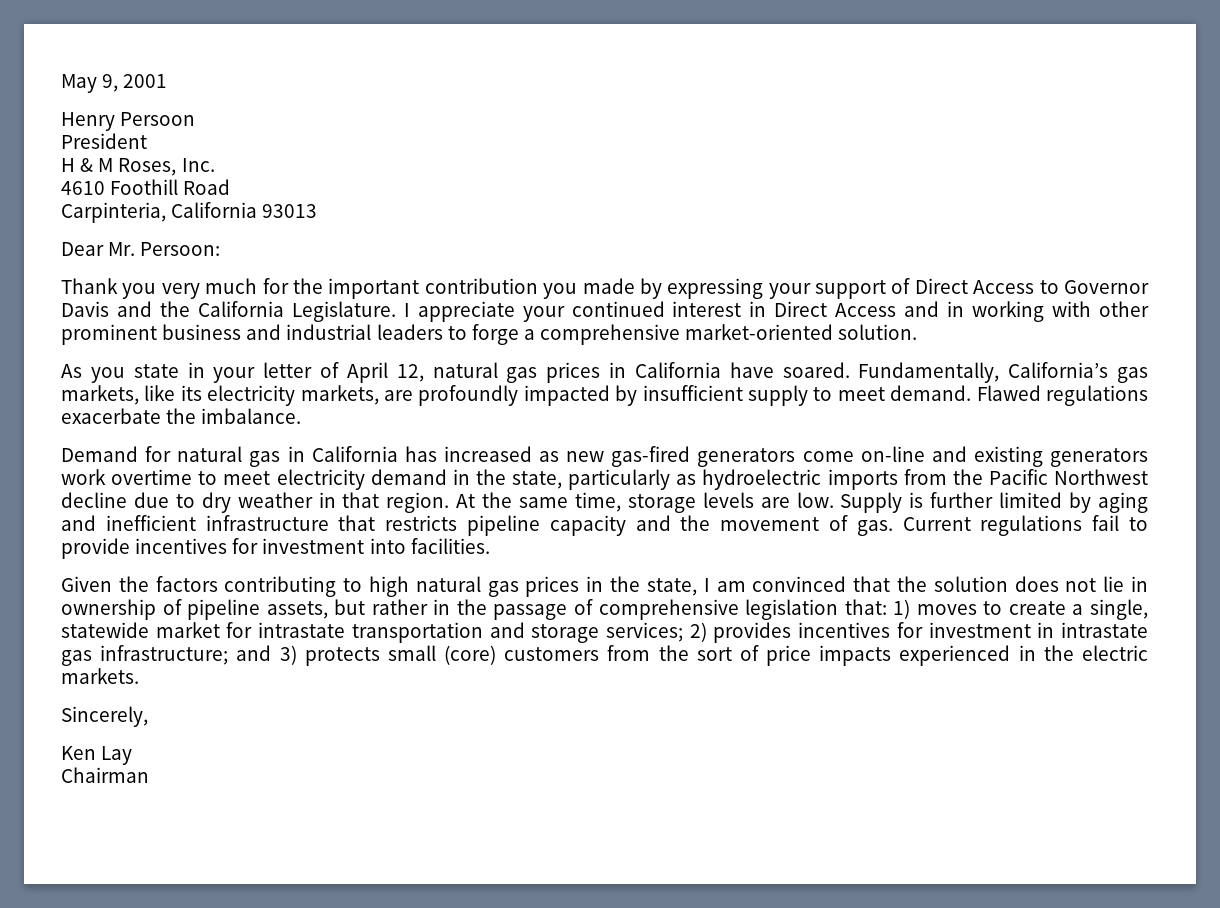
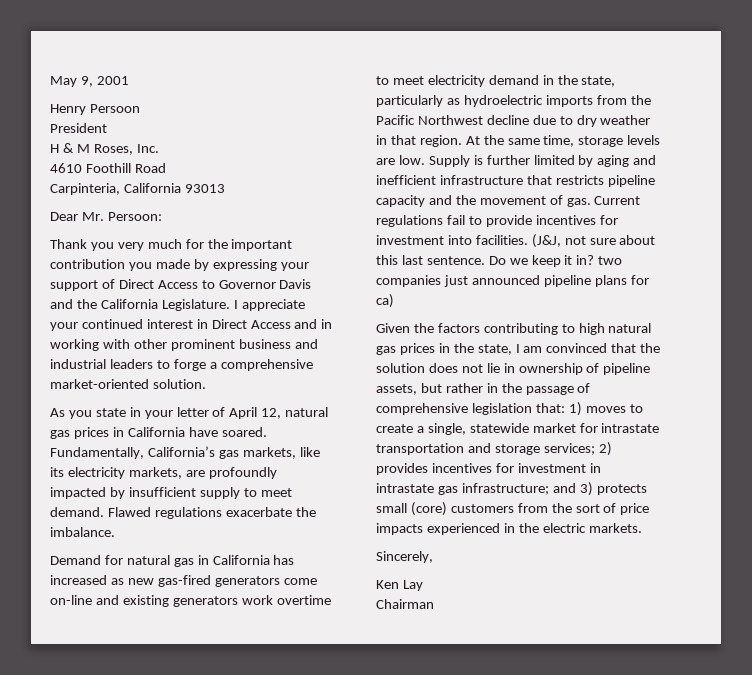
+ (J&J, not sure about this last sentence. Do we keep it in? two companies just announced pipeline plans for ca)

